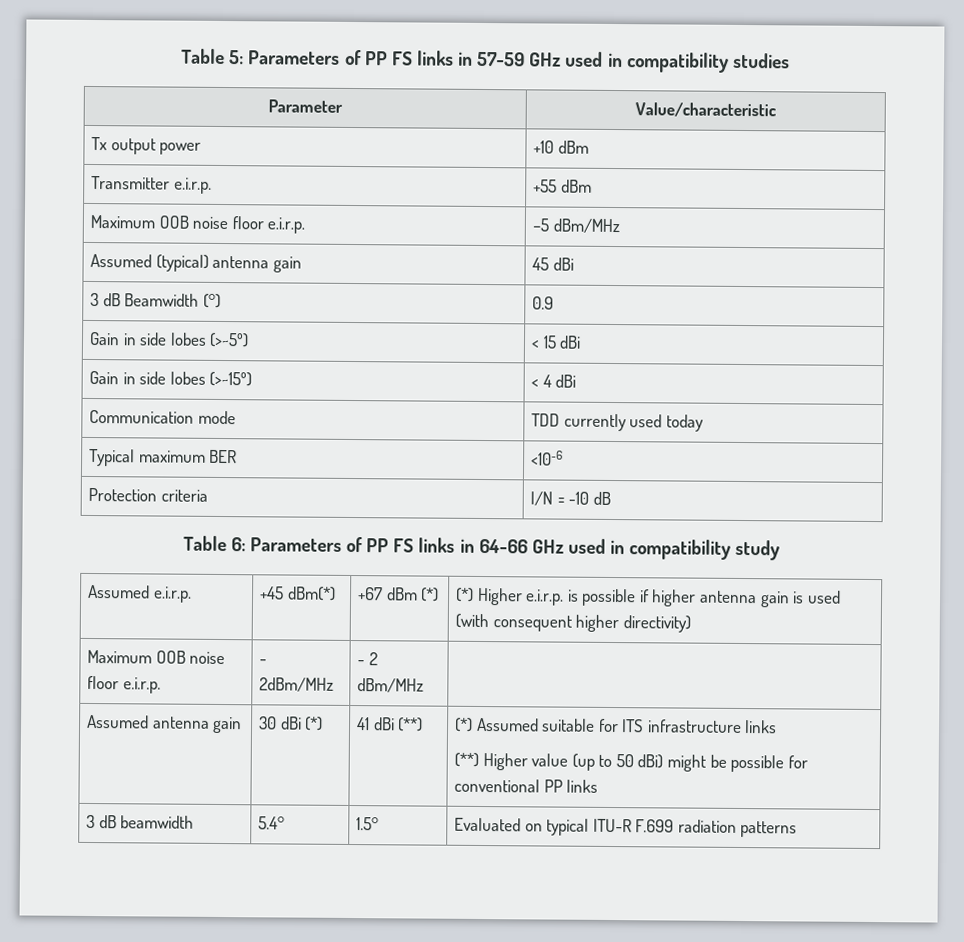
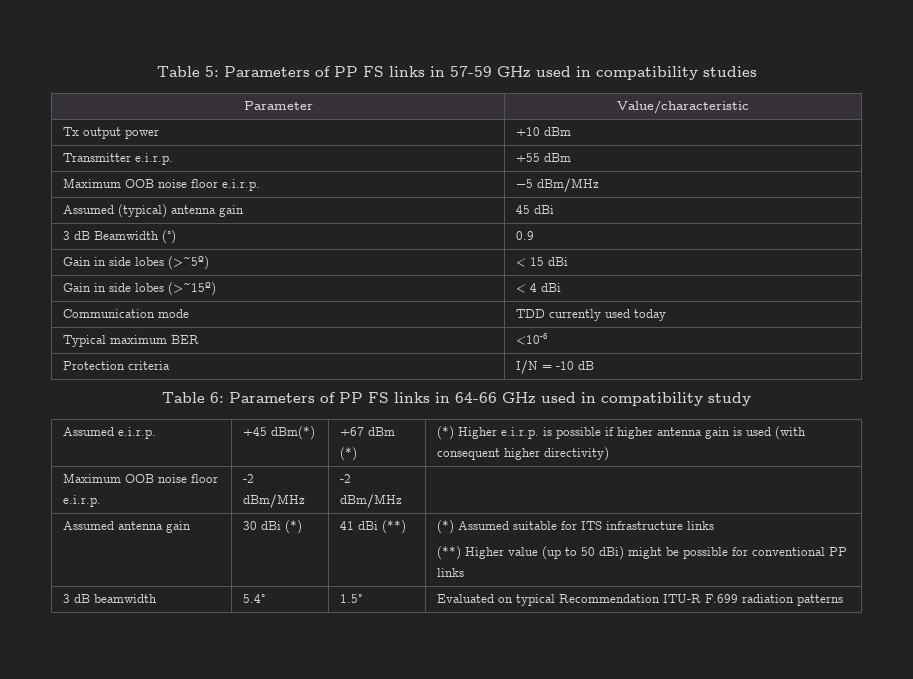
- Maximum OOB noise floor e.i.r.p. | - 2dBm/MHz | - 2 dBm/MHz |
+ Maximum OOB noise floor e.i.r.p. | -2 dBm/MHz | -2 dBm/MHz |
- 3 dB beamwidth | 5.4° | 1.5° | Evaluated on typical ITU-R F.699 radiation patterns
+ 3 dB beamwidth | 5.4° | 1.5° | Evaluated on typical Recommendation ITU-R F.699 radiation patterns

